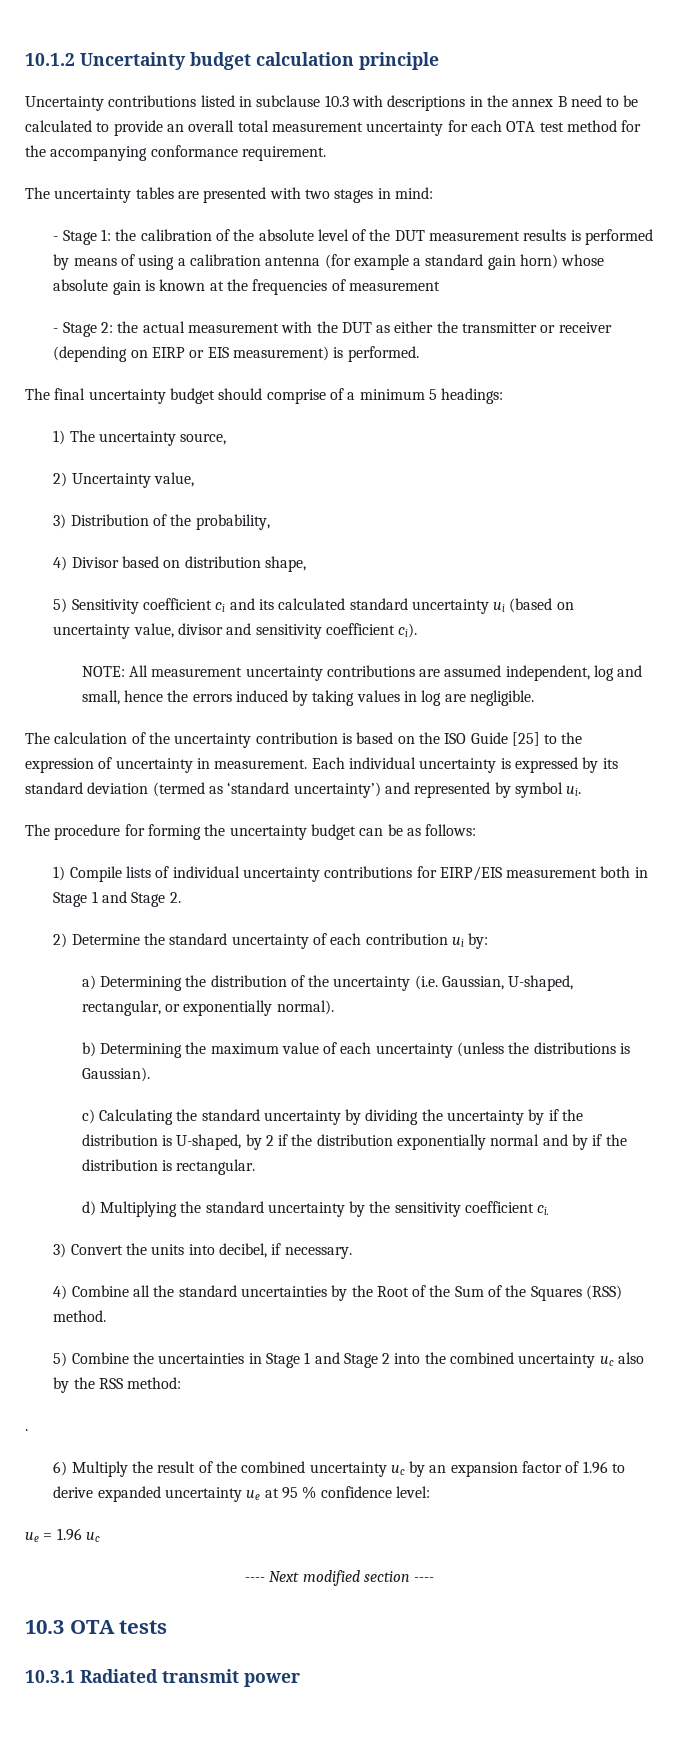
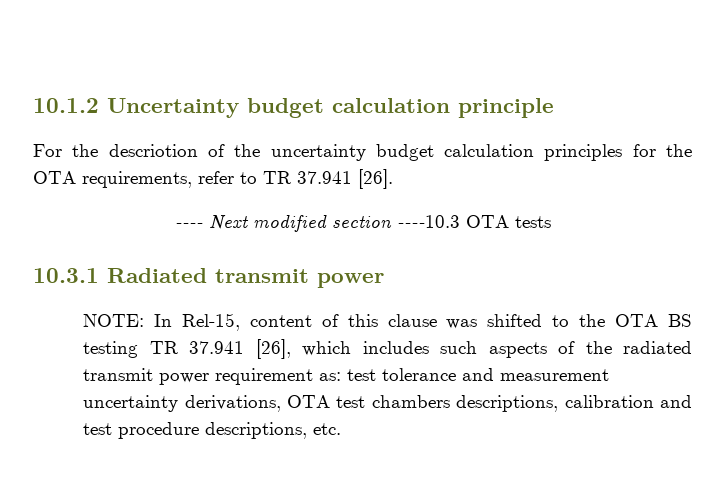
- Uncertainty contributions listed in subclause 10.3 with descriptions in the annex B need to be calculated to provide an overall total measurement uncertainty for each OTA test method for the accompanying conformance requirement.
- The uncertainty tables are presented with two stages in mind:
- - Stage 1: the calibration of the absolute level of the DUT measurement results is performed by means of using a calibration antenna (for example a standard gain horn) whose absolute gain is known at the frequencies of measurement
- - Stage 2: the actual measurement with the DUT as either the transmitter or receiver (depending on EIRP or EIS measurement) is performed.
- The final uncertainty budget should comprise of a minimum 5 headings:
- 1) The uncertainty source,
- 2) Uncertainty value,
- 3) Distribution of the probability,
- 4) Divisor based on distribution shape,
- 5) Sensitivity coefficient ci and its calculated standard uncertainty ui (based on uncertainty value, divisor and sensitivity coefficient ci).
- NOTE: All measurement uncertainty contributions are assumed independent, log and small, hence the errors induced by taking values in log are negligible.
- The calculation of the uncertainty contribution is based on the ISO Guide [25] to the expression of uncertainty in measurement. Each individual uncertainty is expressed by its standard deviation (termed as ‘standard uncertainty’) and represented by symbol ui.
- The procedure for forming the uncertainty budget can be as follows:
- 1) Compile lists of individual uncertainty contributions for EIRP/EIS measurement both in Stage 1 and Stage 2.
- 2) Determine the standard uncertainty of each contribution ui by:
- a) Determining the distribution of the uncertainty (i.e. Gaussian, U-shaped, rectangular, or exponentially normal).
- b) Determining the maximum value of each uncertainty (unless the distributions is Gaussian).
- c) Calculating the standard uncertainty by dividing the uncertainty by if the distribution is U-shaped, by 2 if the distribution exponentially normal and by if the distribution is rectangular.
- d) Multiplying the standard uncertainty by the sensitivity coefficient ci.
- 3) Convert the units into decibel, if necessary.
- 4) Combine all the standard uncertainties by the Root of the Sum of the Squares (RSS) method.
- 5) Combine the uncertainties in Stage 1 and Stage 2 into the combined uncertainty uc also by the RSS method:
- .
- 6) Multiply the result of the combined uncertainty uc by an expansion factor of 1.96 to derive expanded uncertainty ue at 95 % confidence level:
- ue = 1.96 uc
+ For the descriotion of the uncertainty budget calculation principles for the OTA requirements, refer to TR 37.941 [26].
- ---- Next modified section ----
- 10.3 OTA tests
+ ---- Next modified section ----10.3 OTA tests
+ NOTE: In Rel-15, content of this clause was shifted to the OTA BS testing TR 37.941 [26], which includes such aspects of the radiated transmit power requirement as: test tolerance and measurement uncertainty derivations, OTA test chambers descriptions, calibration and test procedure descriptions, etc.

